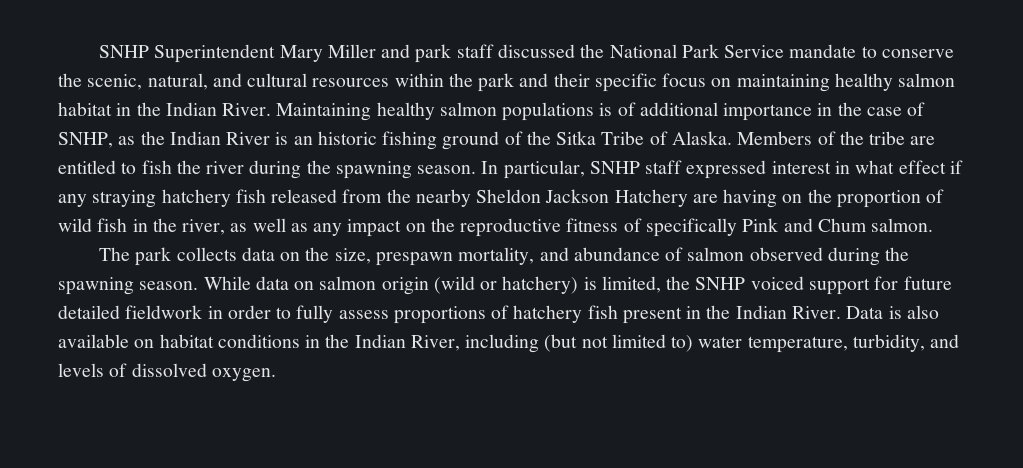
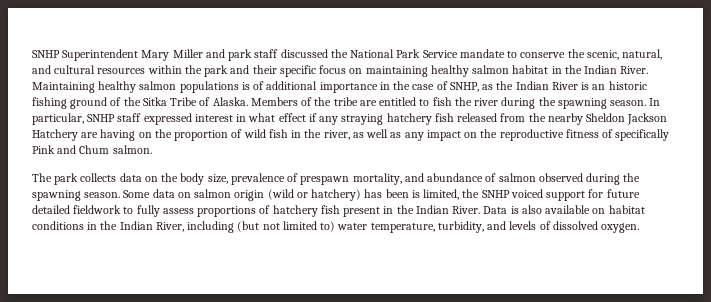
- The park collects data on the size, prespawn mortality, and abundance of salmon observed during the spawning season.
+ The park collects data on the body size, prevalence of prespawn mortality, and abundance of salmon observed during the spawning season.
- While data on salmon origin (wild or hatchery) is limited, the SNHP voiced support for future detailed fieldwork in order to fully assess proportions of hatchery fish present in the Indian River.
+ Some data on salmon origin (wild or hatchery) has been is limited, the SNHP voiced support for future detailed fieldwork to fully assess proportions of hatchery fish present in the Indian River.

